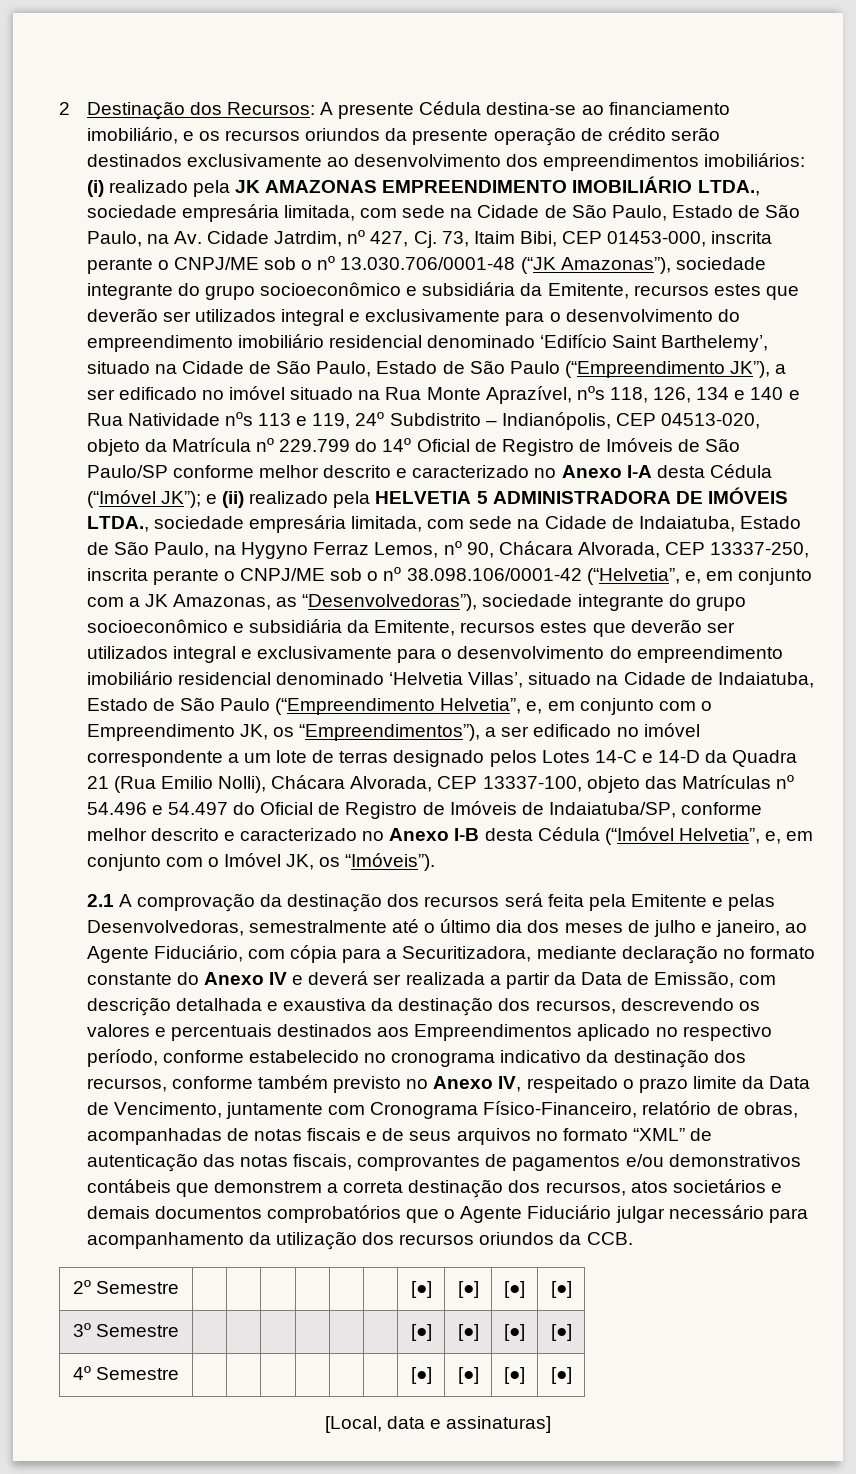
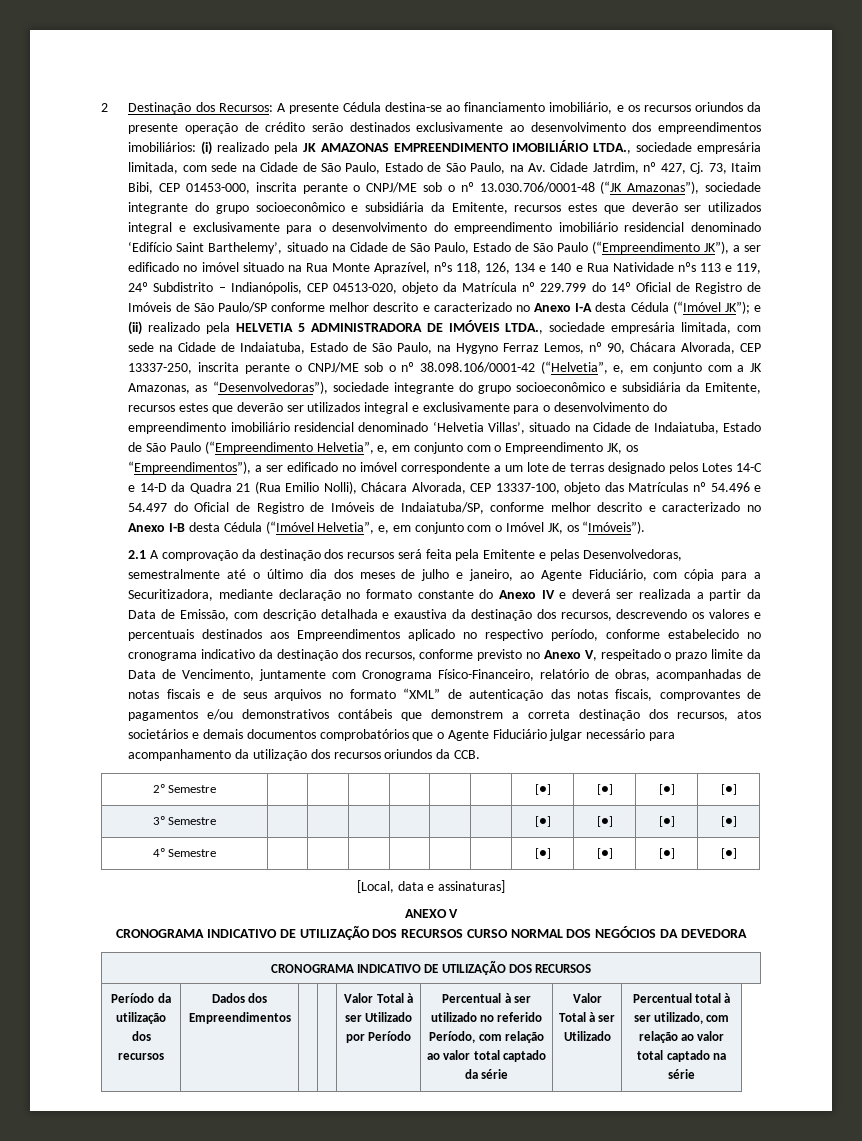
- 2.1 A comprovação da destinação dos recursos será feita pela Emitente e pelas Desenvolvedoras, semestralmente até o último dia dos meses de julho e janeiro, ao Agente Fiduciário, com cópia para a Securitizadora, mediante declaração no formato constante do Anexo IV e deverá ser realizada a partir da Data de Emissão, com descrição detalhada e exaustiva da destinação dos recursos, descrevendo os valores e percentuais destinados aos Empreendimentos aplicado no respectivo período, conforme estabelecido no cronograma indicativo da destinação dos recursos, conforme também previsto no Anexo IV, respeitado o prazo limite da Data de Vencimento, juntamente com Cronograma Físico-Financeiro, relatório de obras, acompanhadas de notas fiscais e de seus arquivos no formato “XML” de autenticação das notas fiscais, comprovantes de pagamentos e/ou demonstrativos contábeis que demonstrem a correta destinação dos recursos, atos societários e demais documentos comprobatórios que o Agente Fiduciário julgar necessário para acompanhamento da utilização dos recursos oriundos da CCB.
+ 2.1 A comprovação da destinação dos recursos será feita pela Emitente e pelas Desenvolvedoras, semestralmente até o último dia dos meses de julho e janeiro, ao Agente Fiduciário, com cópia para a Securitizadora, mediante declaração no formato constante do Anexo IV e deverá ser realizada a partir da Data de Emissão, com descrição detalhada e exaustiva da destinação dos recursos, descrevendo os valores e percentuais destinados aos Empreendimentos aplicado no respectivo período, conforme estabelecido no cronograma indicativo da destinação dos recursos, conforme previsto no Anexo V, respeitado o prazo limite da Data de Vencimento, juntamente com Cronograma Físico-Financeiro, relatório de obras, acompanhadas de notas fiscais e de seus arquivos no formato “XML” de autenticação das notas fiscais, comprovantes de pagamentos e/ou demonstrativos contábeis que demonstrem a correta destinação dos recursos, atos societários e demais documentos comprobatórios que o Agente Fiduciário julgar necessário para acompanhamento da utilização dos recursos oriundos da CCB.
+ ANEXO V
+ CRONOGRAMA INDICATIVO DE UTILIZAÇÃO DOS RECURSOS CURSO NORMAL DOS NEGÓCIOS DA DEVEDORA
+ CRONOGRAMA INDICATIVO DE UTILIZAÇÃO DOS RECURSOS
+ Período da utilização dos recursos | Dados dos Empreendimentos | | | Valor Total à ser Utilizado por Período | Percentual à ser utilizado no referido Período, com relação ao valor total captado da série | Valor Total à ser Utilizado | Percentual total à ser utilizado, com relação ao valor total captado na série

